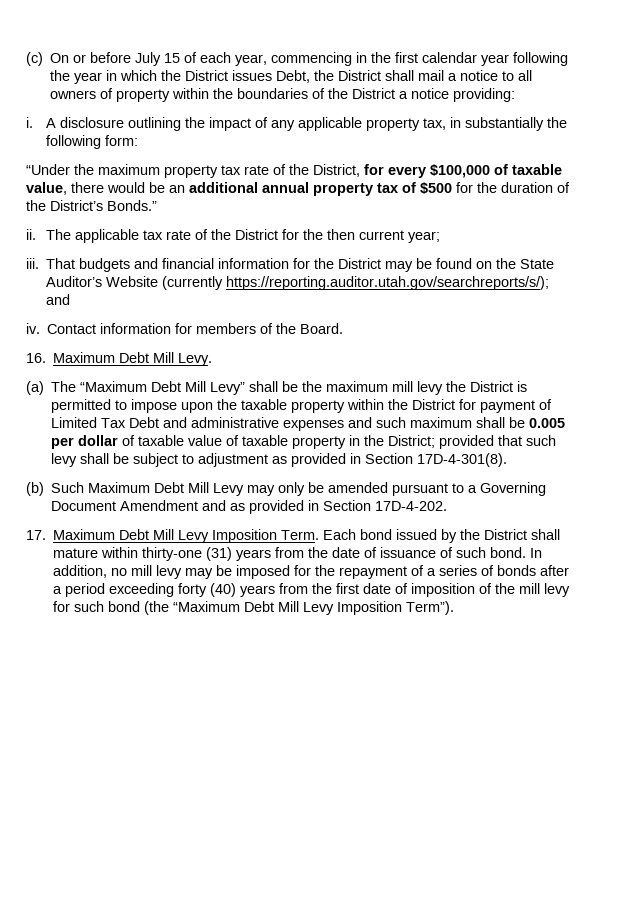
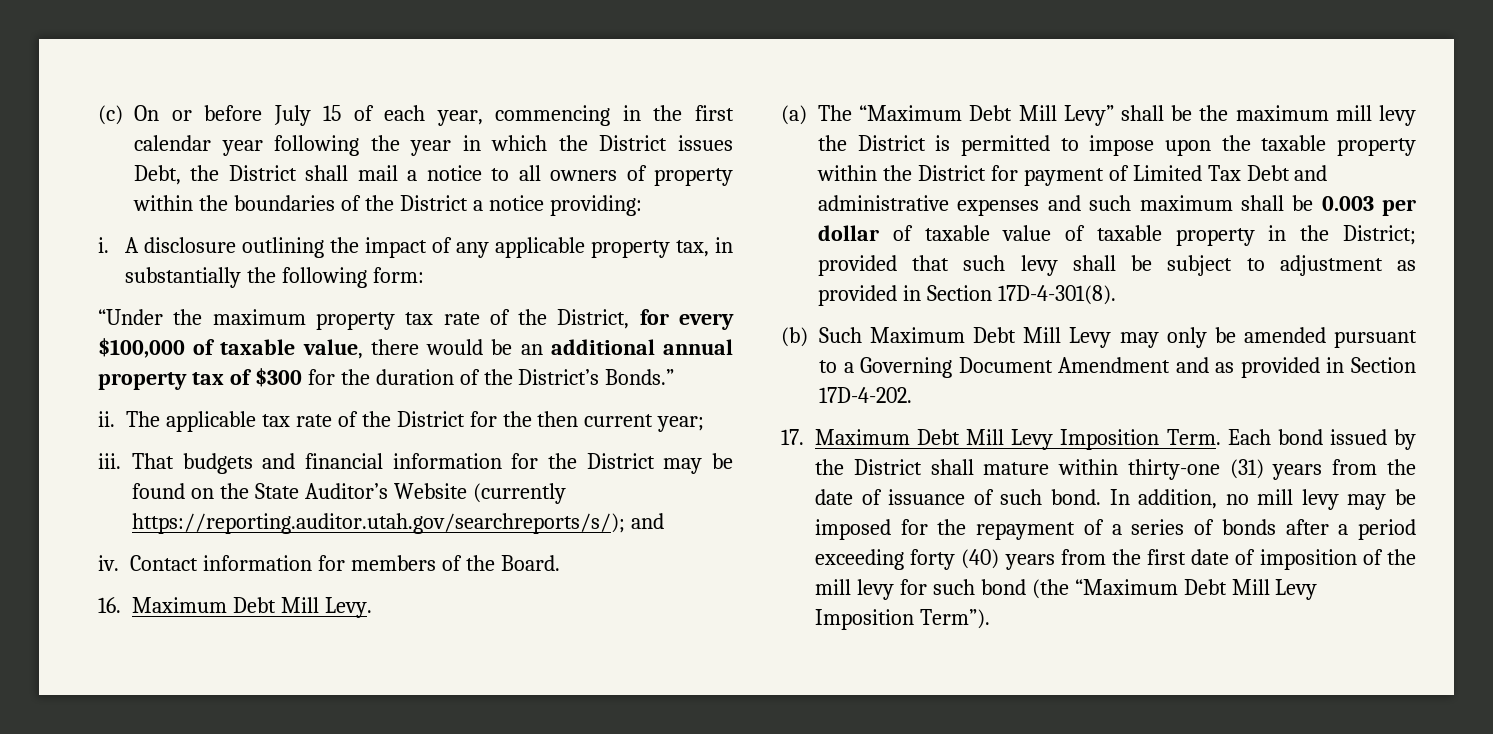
- “Under the maximum property tax rate of the District, for every $100,000 of taxable value, there would be an additional annual property tax of $500 for the duration of the District’s Bonds.”
+ “Under the maximum property tax rate of the District, for every $100,000 of taxable value, there would be an additional annual property tax of $300 for the duration of the District’s Bonds.”
- (a) The “Maximum Debt Mill Levy” shall be the maximum mill levy the District is permitted to impose upon the taxable property within the District for payment of Limited Tax Debt and administrative expenses and such maximum shall be 0.005 per dollar of taxable value of taxable property in the District;
+ (a) The “Maximum Debt Mill Levy” shall be the maximum mill levy the District is permitted to impose upon the taxable property within the District for payment of Limited Tax Debt and administrative expenses and such maximum shall be 0.003 per dollar of taxable value of taxable property in the District;

